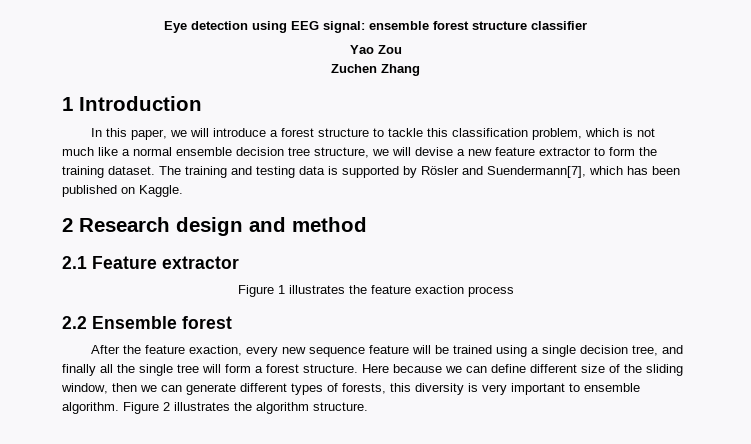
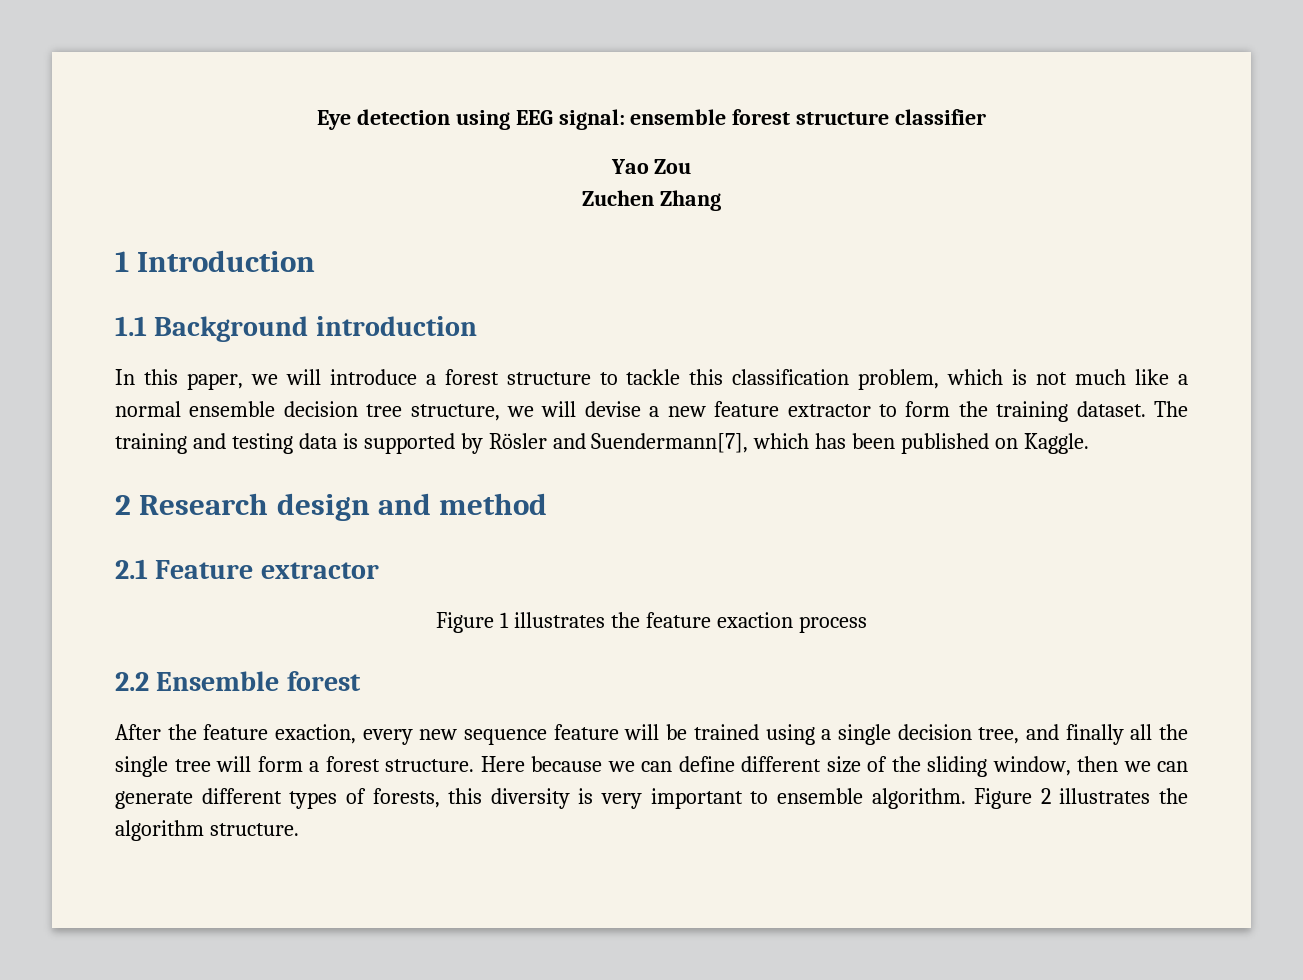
+ 1.1 Background introduction

